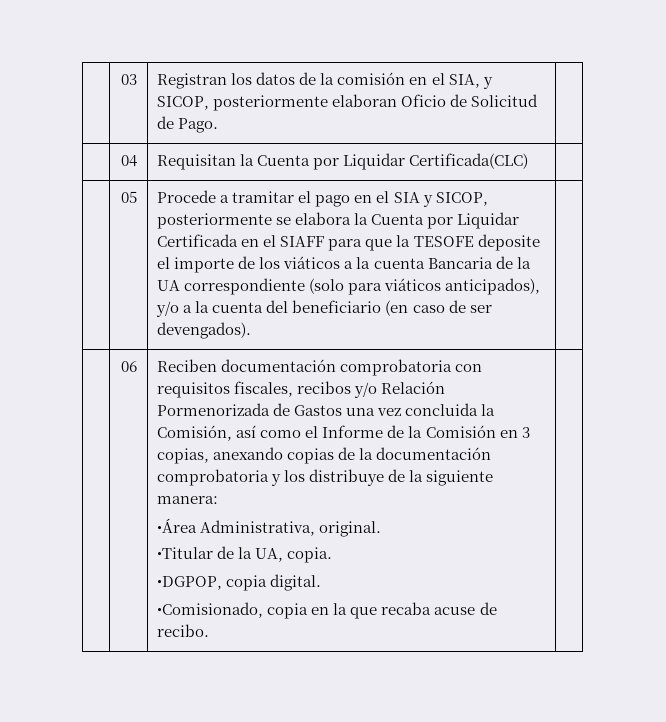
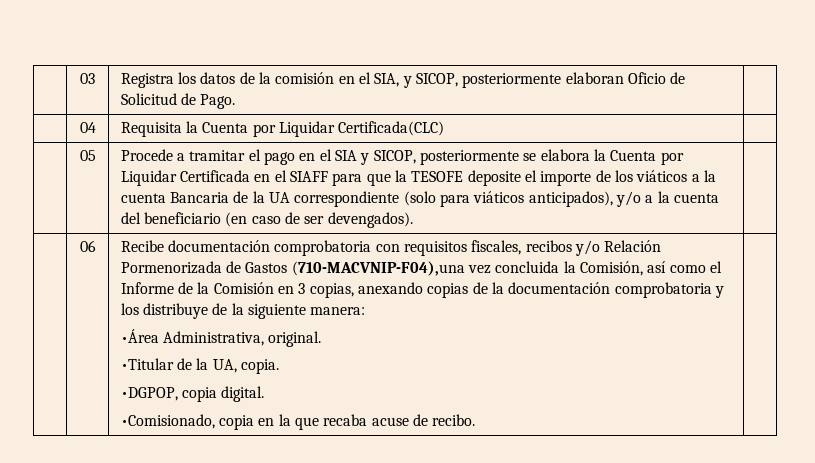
- | 03 | Registran los datos de la comisión en el SIA, y SICOP, posteriormente elaboran Oficio de Solicitud de Pago. |
+ | 03 | Registra los datos de la comisión en el SIA, y SICOP, posteriormente elaboran Oficio de Solicitud de Pago. |
- | 04 | Requisitan la Cuenta por Liquidar Certificada(CLC) |
+ | 04 | Requisita la Cuenta por Liquidar Certificada(CLC) |
- Reciben documentación comprobatoria con requisitos fiscales, recibos y/o Relación Pormenorizada de Gastos una vez concluida la Comisión, así como el Informe de la Comisión en 3 copias, anexando copias de la documentación comprobatoria y los distribuye de la siguiente manera:
+ Recibe documentación comprobatoria con requisitos fiscales, recibos y/o Relación Pormenorizada de Gastos (710-MACVNIP-F04),una vez concluida la Comisión, así como el Informe de la Comisión en 3 copias, anexando copias de la documentación comprobatoria y los distribuye de la siguiente manera:

